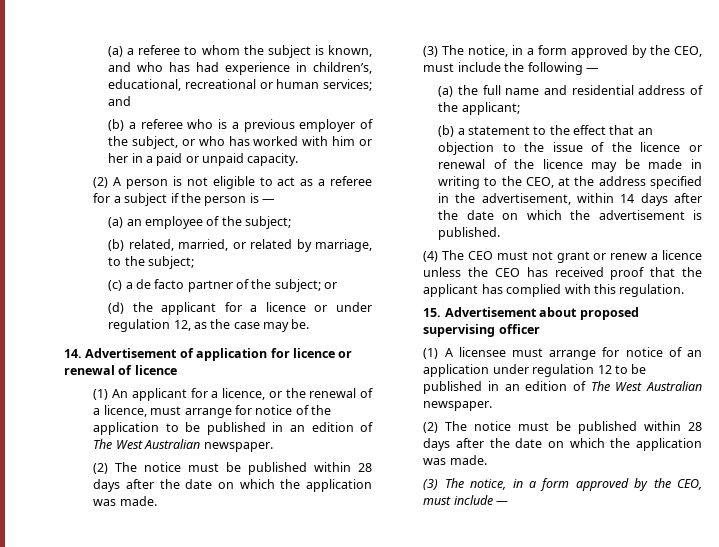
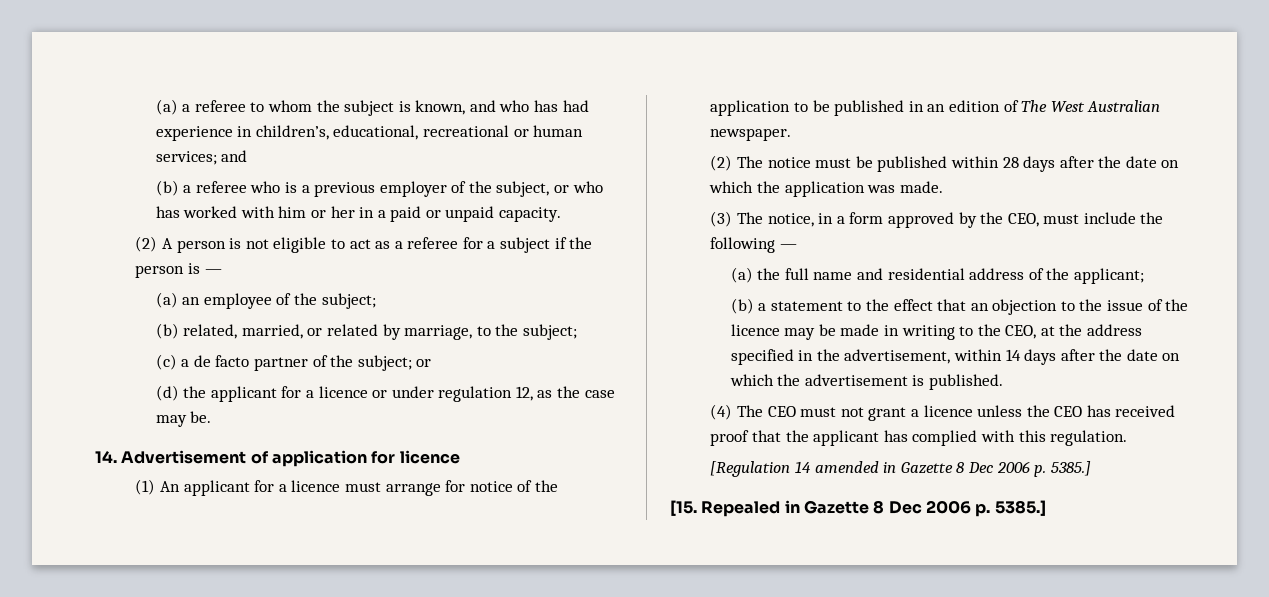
- 14. Advertisement of application for licence or renewal of licence
+ 14. Advertisement of application for licence
- (1) An applicant for a licence, or the renewal of a licence, must arrange for notice of the application to be published in an edition of The West Australian newspaper.
+ (1) An applicant for a licence must arrange for notice of the application to be published in an edition of The West Australian newspaper.
- (b) a statement to the effect that an objection to the issue of the licence or renewal of the licence may be made in writing to the CEO, at the address specified in the advertisement, within 14 days after the date on which the advertisement is published.
+ (b) a statement to the effect that an objection to the issue of the licence may be made in writing to the CEO, at the address specified in the advertisement, within 14 days after the date on which the advertisement is published.
- (4) The CEO must not grant or renew a licence unless the CEO has received proof that the applicant has complied with this regulation.
+ (4) The CEO must not grant a licence unless the CEO has received proof that the applicant has complied with this regulation.
- 15. Advertisement about proposed supervising officer
- (1) A licensee must arrange for notice of an application under regulation 12 to be published in an edition of The West Australian newspaper.
- (2) The notice must be published within 28 days after the date on which the application was made.
- (3) The notice, in a form approved by the CEO, must include —
+ [Regulation 14 amended in Gazette 8 Dec 2006 p. 5385.]
+ [15. Repealed in Gazette 8 Dec 2006 p. 5385.]

